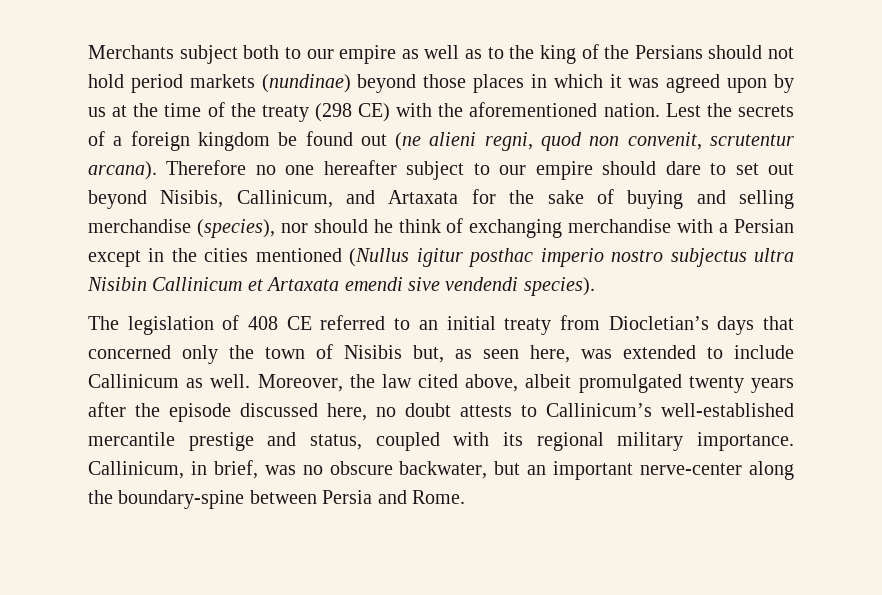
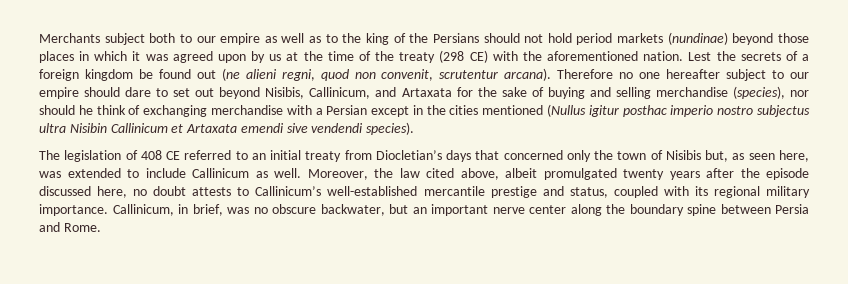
- Callinicum, in brief, was no obscure backwater, but an important nerve-center along the boundary-spine between Persia and Rome.
+ Callinicum, in brief, was no obscure backwater, but an important nerve center along the boundary spine between Persia and Rome.

